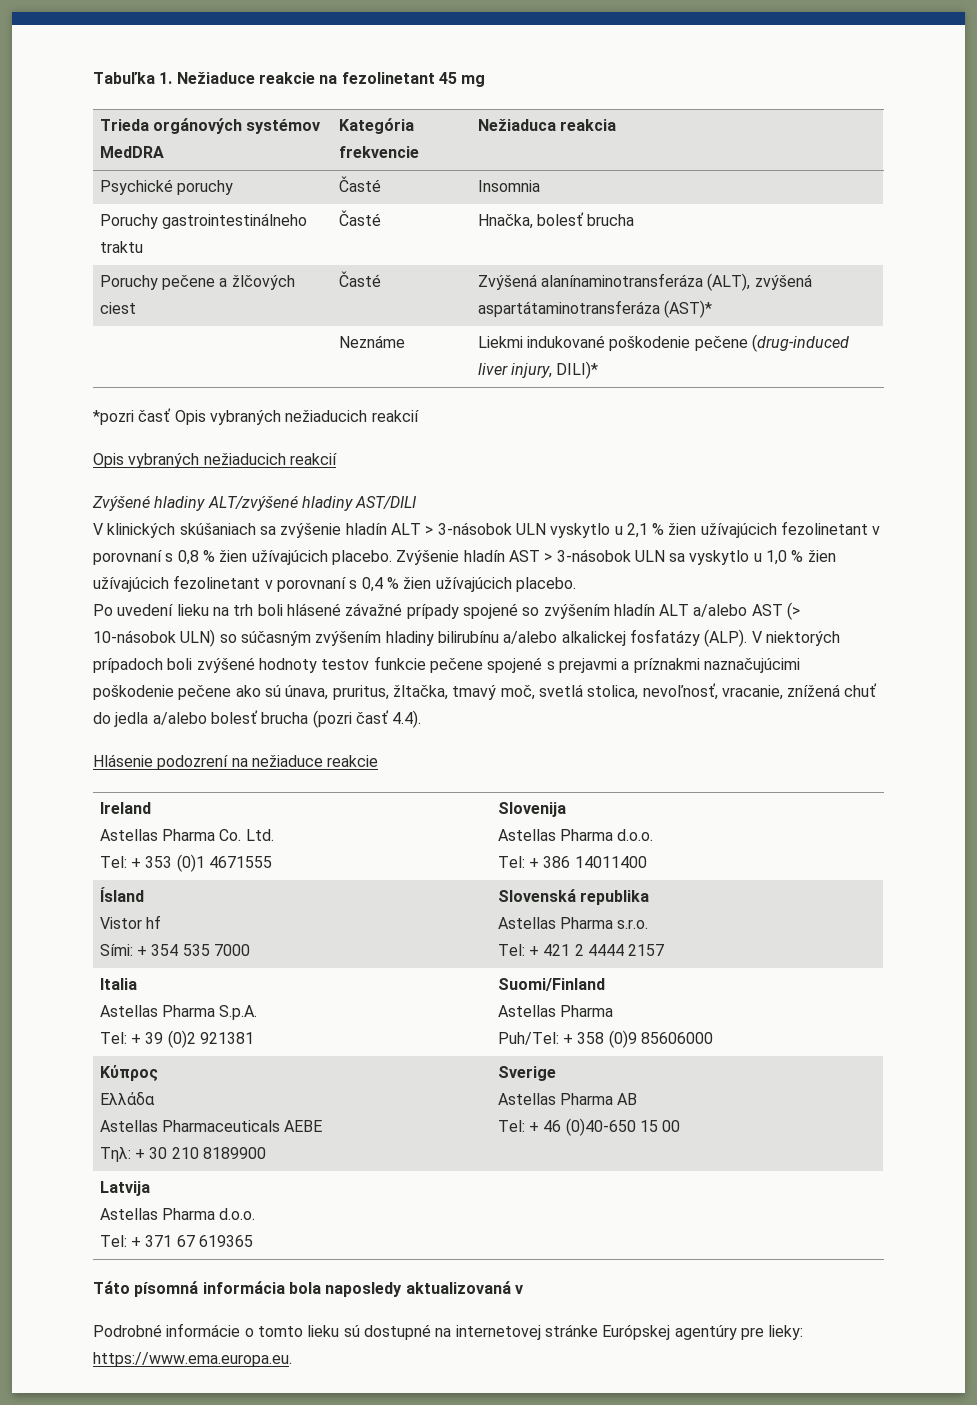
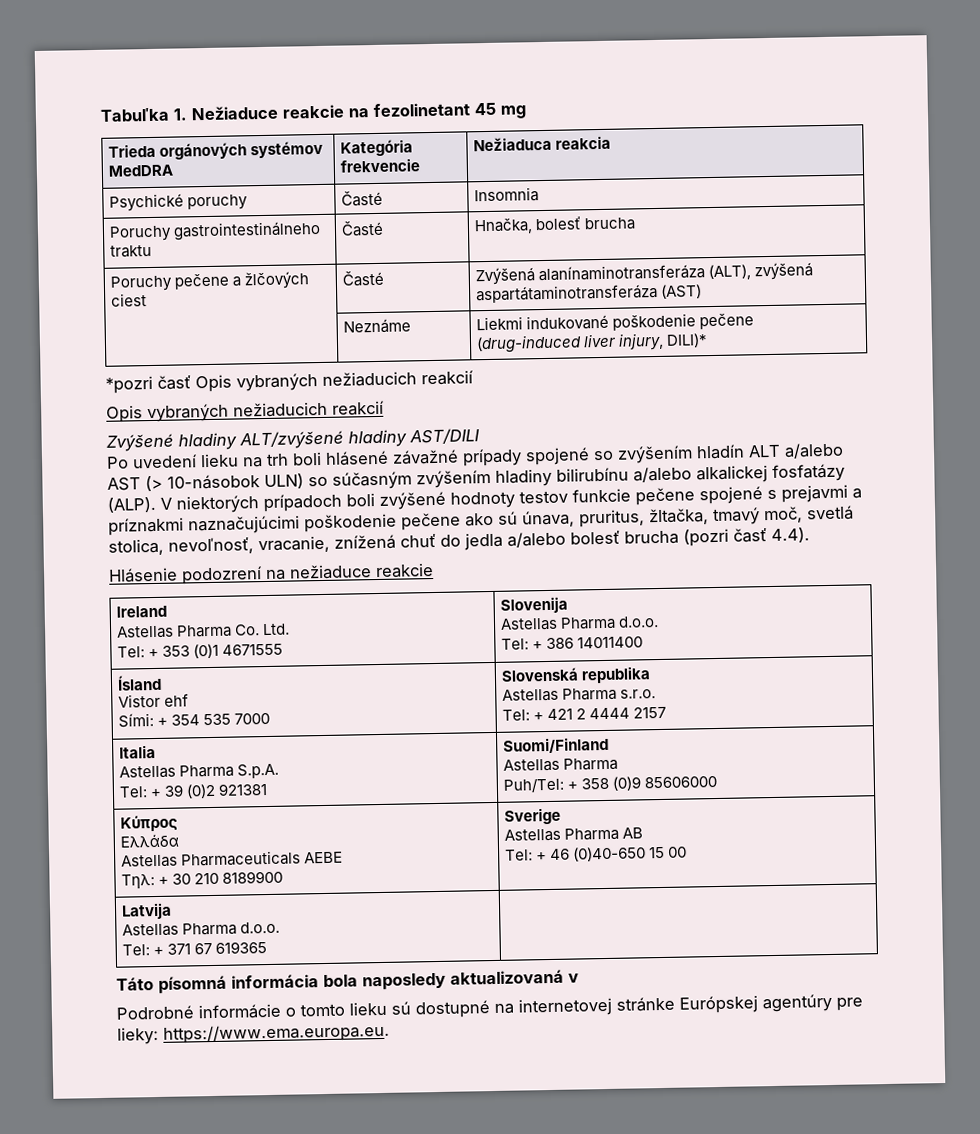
- Poruchy pečene a žlčových ciest | Časté | Zvýšená alanínaminotransferáza (ALT), zvýšená aspartátaminotransferáza (AST)*
+ Poruchy pečene a žlčových ciest | Časté | Zvýšená alanínaminotransferáza (ALT), zvýšená aspartátaminotransferáza (AST)
- V klinických skúšaniach sa zvýšenie hladín ALT > 3-násobok ULN vyskytlo u 2,1 % žien užívajúcich fezolinetant v porovnaní s 0,8 % žien užívajúcich placebo. Zvýšenie hladín AST > 3-násobok ULN sa vyskytlo u 1,0 % žien užívajúcich fezolinetant v porovnaní s 0,4 % žien užívajúcich placebo.
  Ísland
- Vistor hf
+ Vistor ehf

